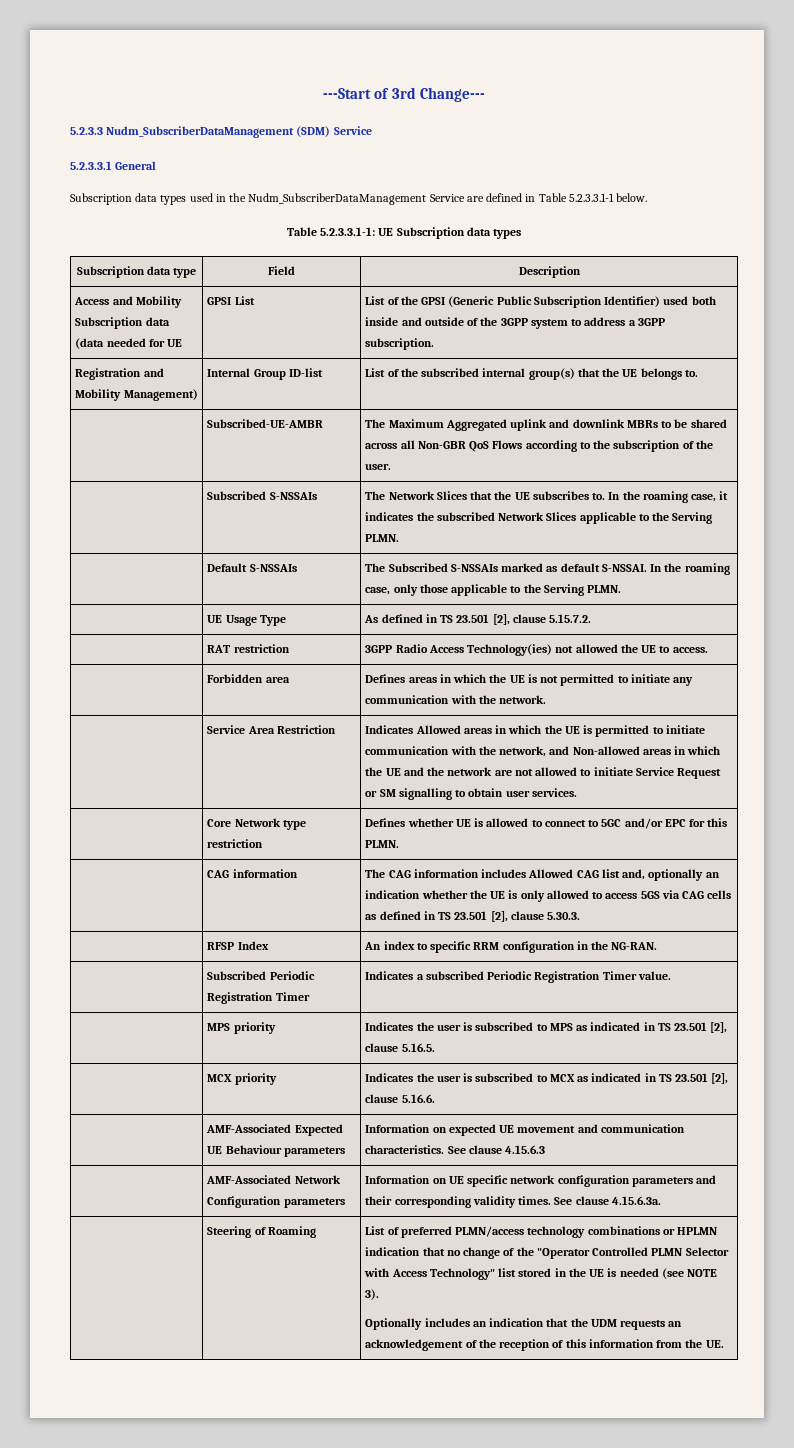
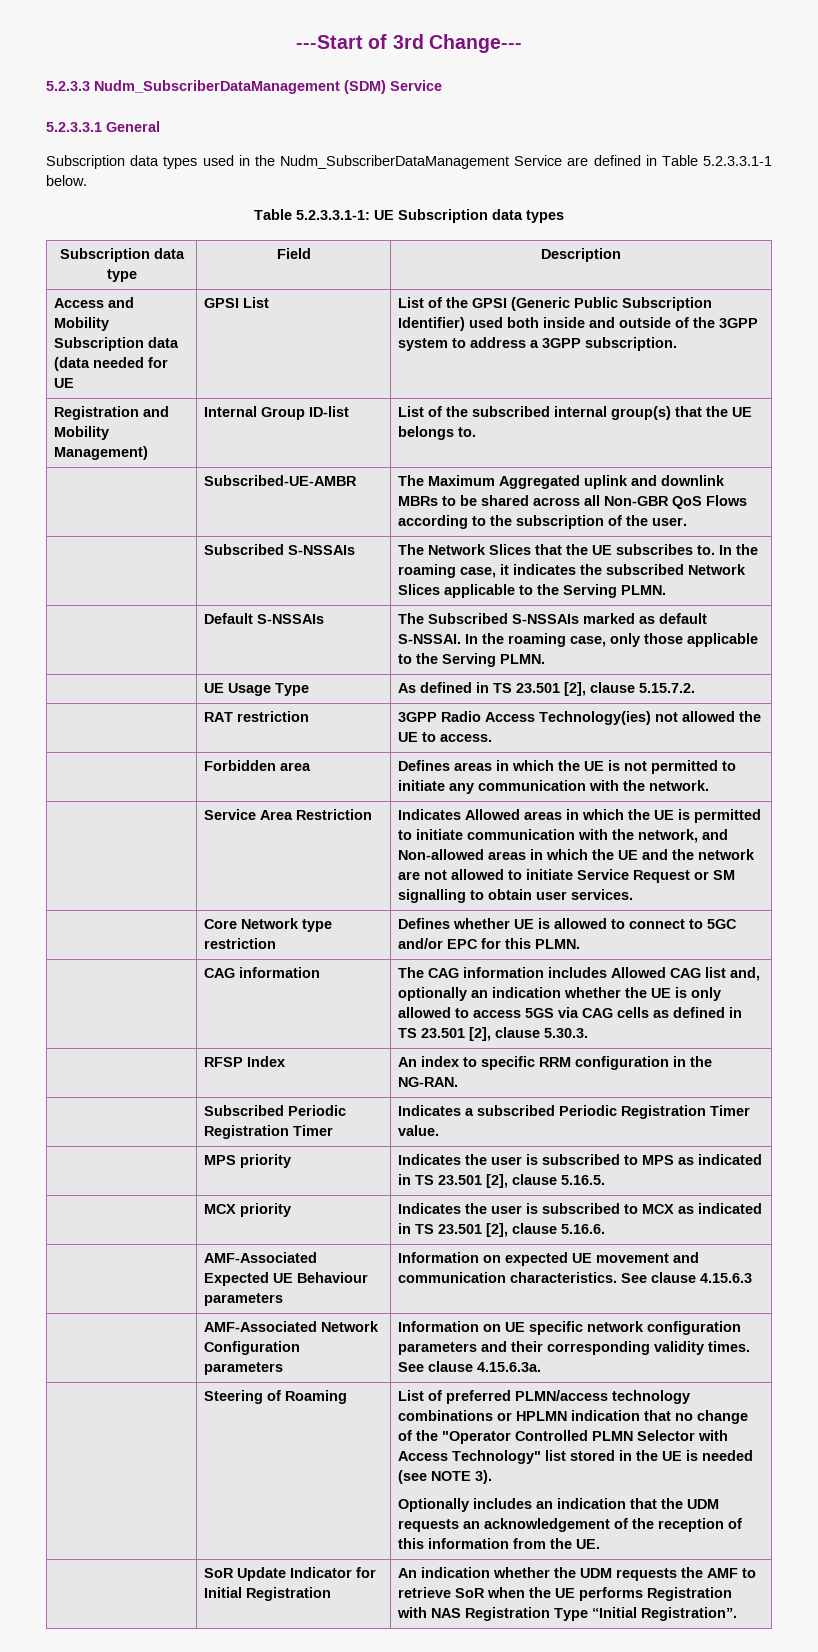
+ | SoR Update Indicator for Initial Registration | An indication whether the UDM requests the AMF to retrieve SoR when the UE performs Registration with NAS Registration Type “Initial Registration”.

